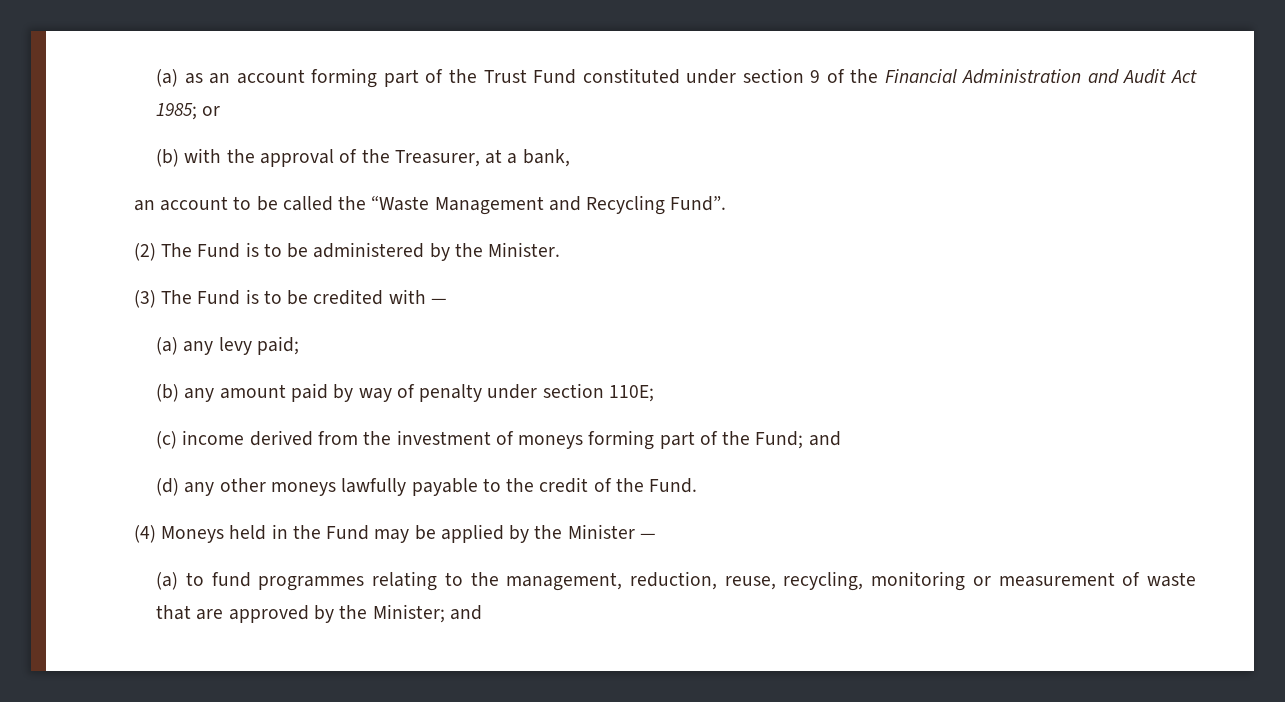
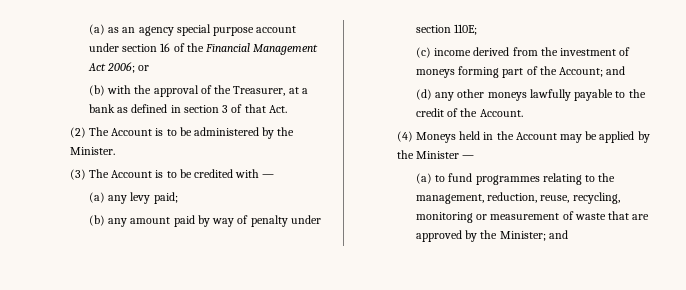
- (a) as an account forming part of the Trust Fund constituted under section 9 of the Financial Administration and Audit Act 1985; or
+ (a) as an agency special purpose account under section 16 of the Financial Management Act 2006; or
- (b) with the approval of the Treasurer, at a bank,
- an account to be called the “Waste Management and Recycling Fund”.
+ (b) with the approval of the Treasurer, at a bank as defined in section 3 of that Act.
- (2) The Fund is to be administered by the Minister.
+ (2) The Account is to be administered by the Minister.
- (3) The Fund is to be credited with —
+ (3) The Account is to be credited with —
- (c) income derived from the investment of moneys forming part of the Fund; and
+ (c) income derived from the investment of moneys forming part of the Account; and
- (d) any other moneys lawfully payable to the credit of the Fund.
+ (d) any other moneys lawfully payable to the credit of the Account.
- (4) Moneys held in the Fund may be applied by the Minister —
+ (4) Moneys held in the Account may be applied by the Minister —

